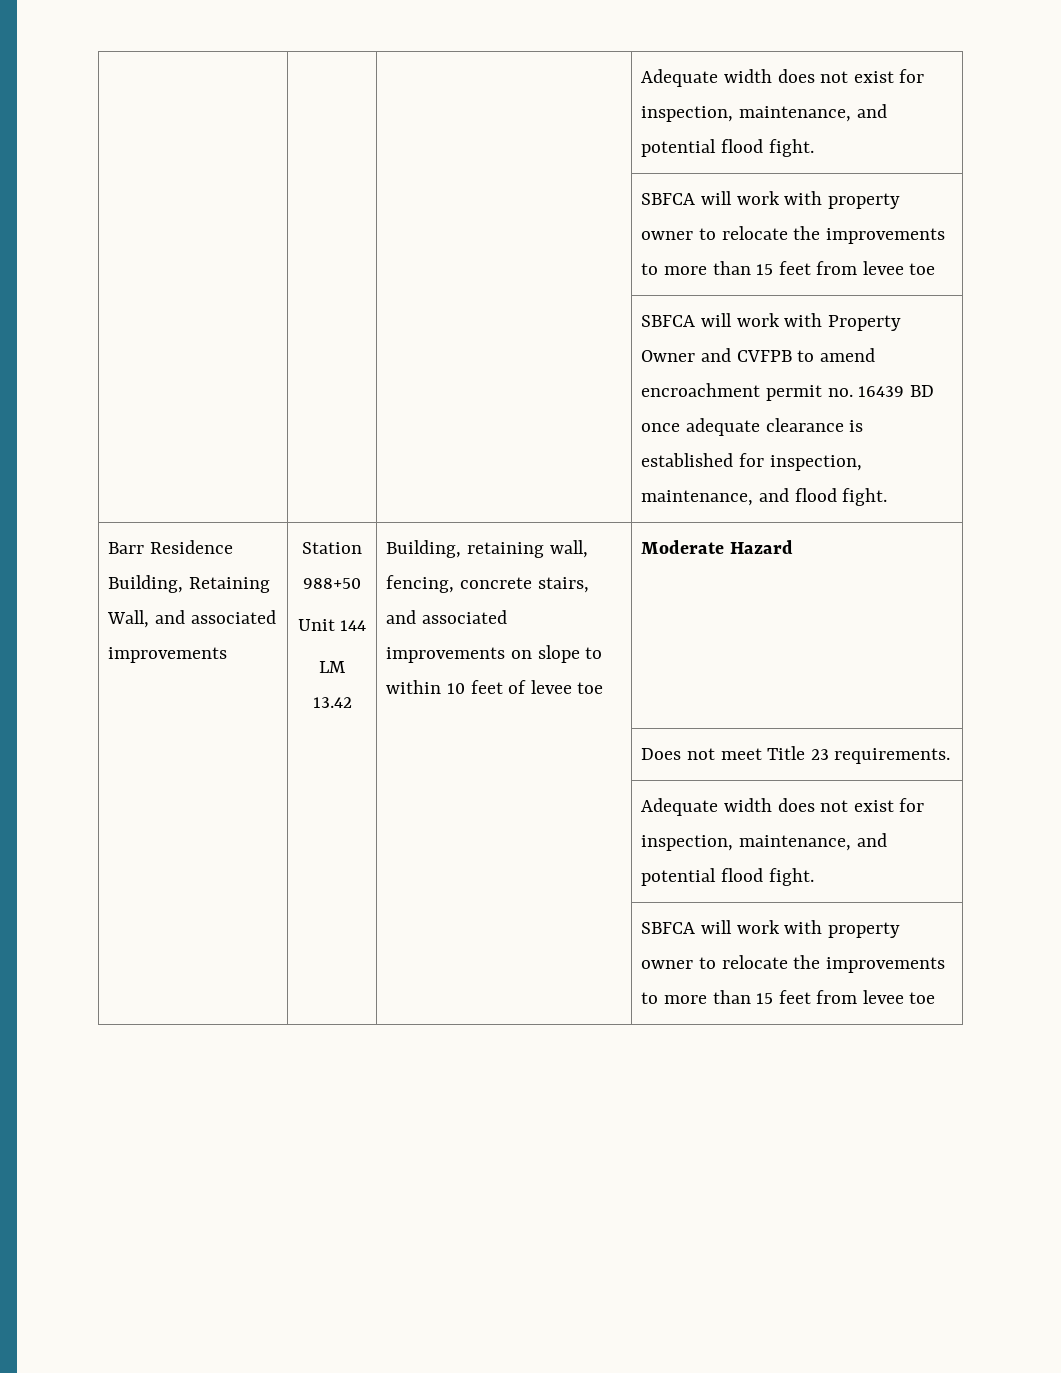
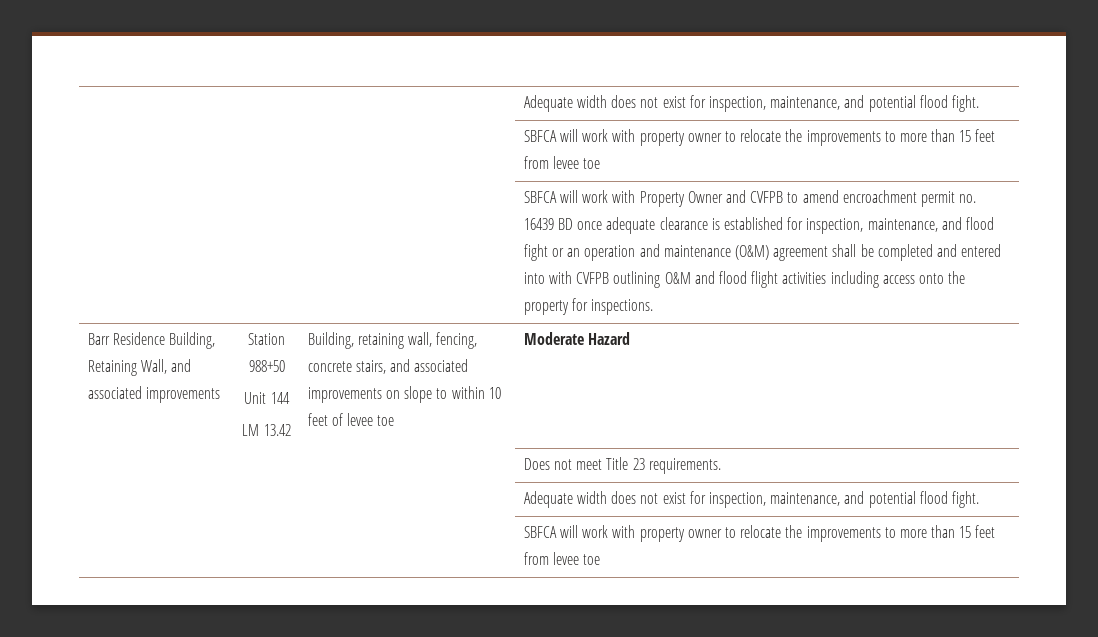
- SBFCA will work with Property Owner and CVFPB to amend encroachment permit no. 16439 BD once adequate clearance is established for inspection, maintenance, and flood fight.
+ SBFCA will work with Property Owner and CVFPB to amend encroachment permit no. 16439 BD once adequate clearance is established for inspection, maintenance, and flood fight or an operation and maintenance (O&M) agreement shall be completed and entered into with CVFPB outlining O&M and flood flight activities including access onto the property for inspections.

